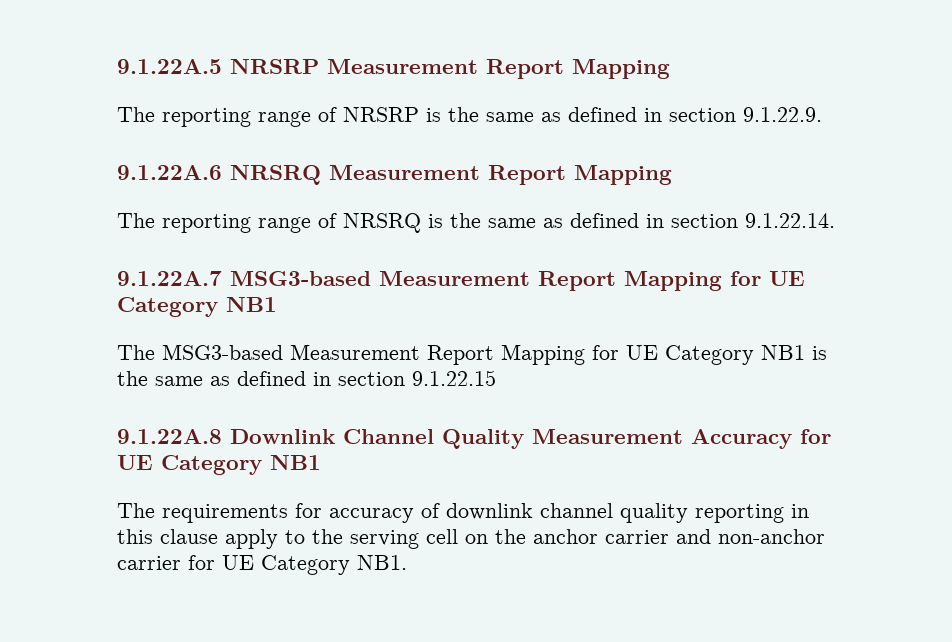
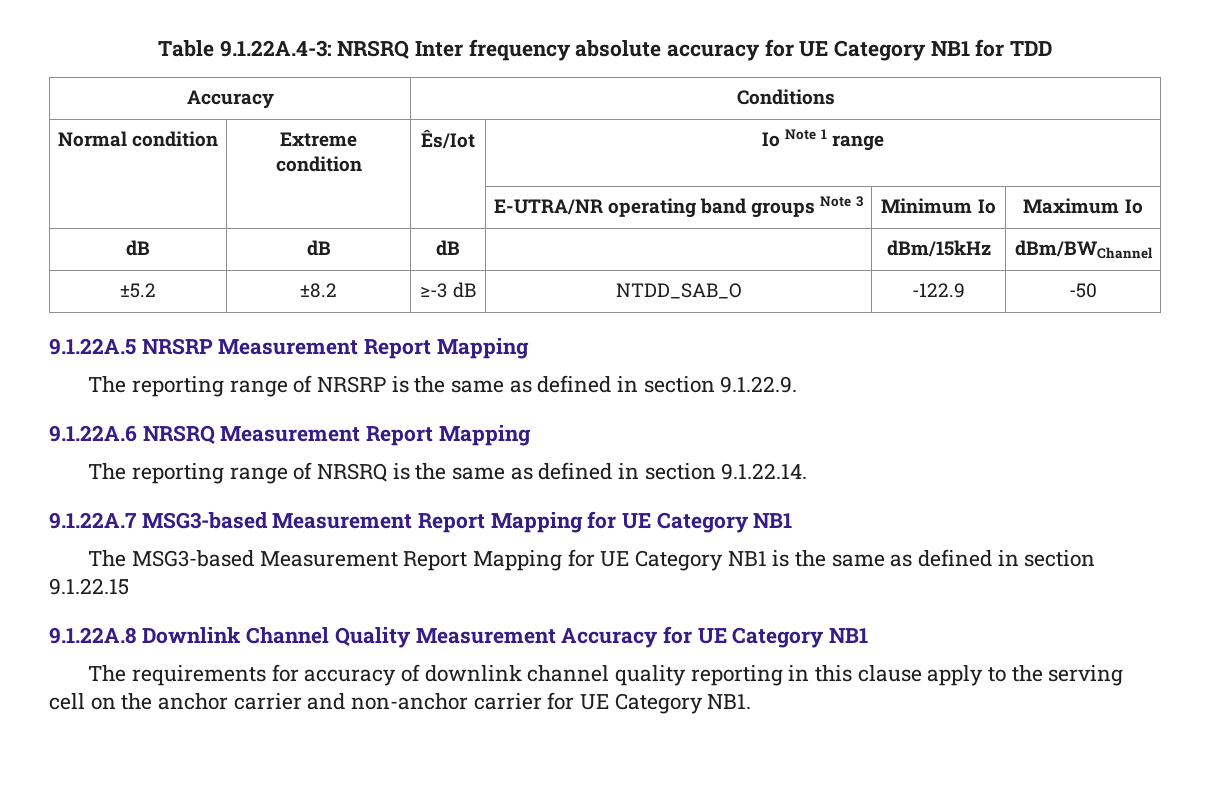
+ Table 9.1.22A.4-3: NRSRQ Inter frequency absolute accuracy for UE Category NB1 for TDD
+ Accuracy | Conditions
+ Normal condition | Extreme condition | Ês/Iot | Io Note 1 range
+ | | | E-UTRA/NR operating band groups Note 3 | Minimum Io | Maximum Io
+ dB | dB | dB | | dBm/15kHz | dBm/BWChannel
+ ±5.2 | ±8.2 | ≥-3 dB | NTDD_SAB_O | -122.9 | -50

